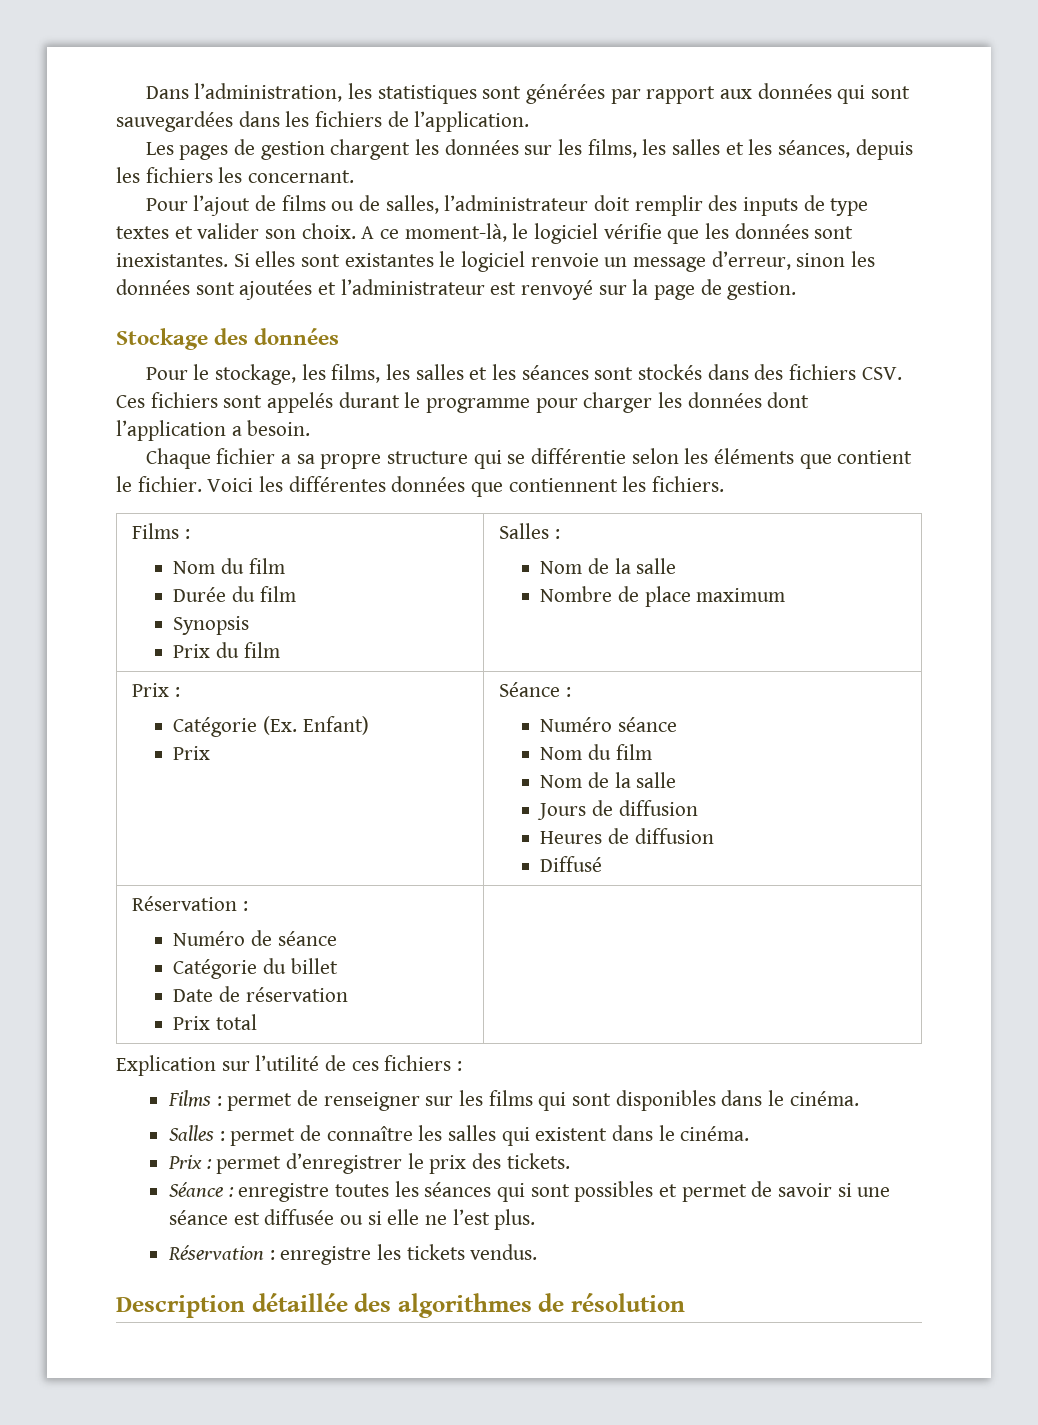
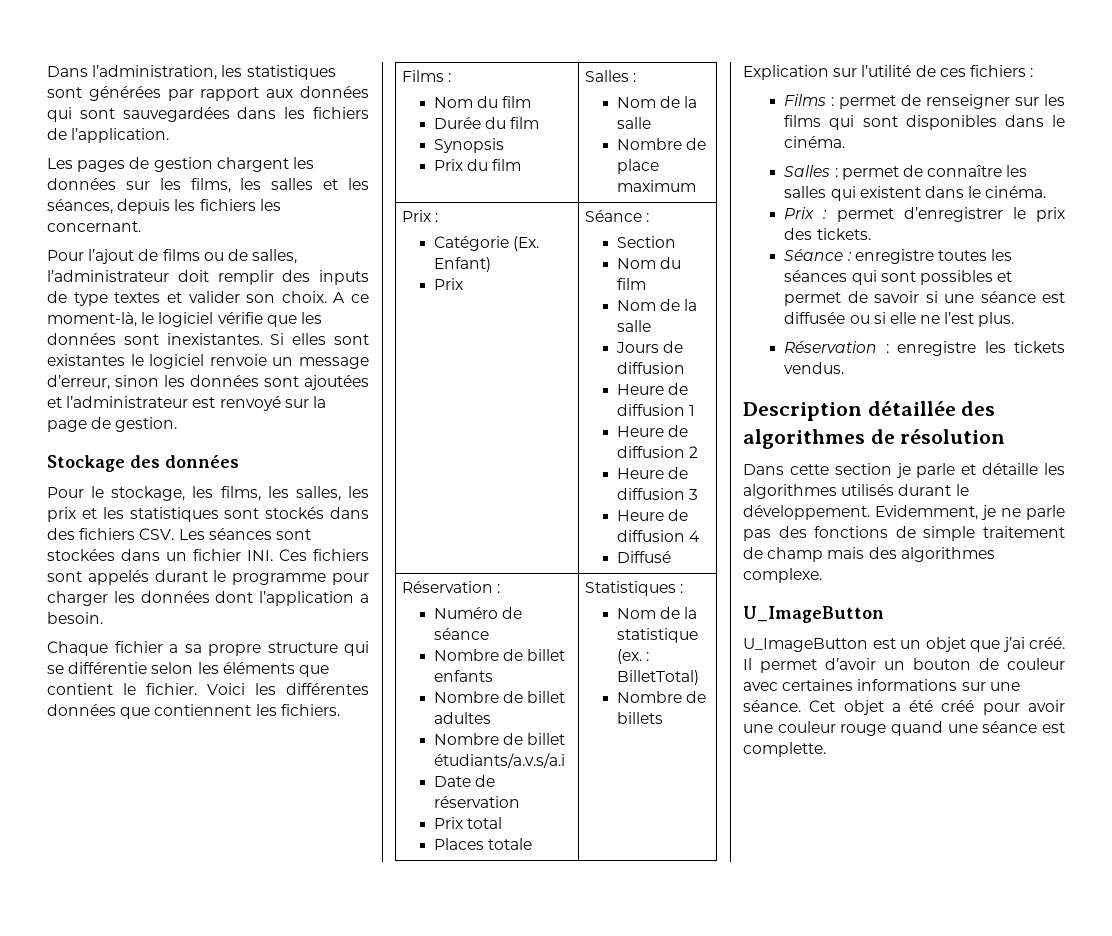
- Pour le stockage, les films, les salles et les séances sont stockés dans des fichiers CSV. Ces fichiers sont appelés durant le programme pour charger les données dont l’application a besoin.
+ Pour le stockage, les films, les salles, les prix et les statistiques sont stockés dans des fichiers CSV. Les séances sont stockées dans un fichier INI. Ces fichiers sont appelés durant le programme pour charger les données dont l’application a besoin.
  Voici les différentes données que contiennent les fichiers.
  Films :
  Nom du film
  Durée du film
  Synopsis
  Prix du film | Salles :
  Nom de la salle
  Nombre de place maximum
  Prix :
  Catégorie (Ex. Enfant)
  Prix | Séance :
- Numéro séance
+ Section
  Nom du film
  Nom de la salle
  Jours de diffusion
- Heures de diffusion
+ Heure de diffusion 1
+ Heure de diffusion 2
+ Heure de diffusion 3
+ Heure de diffusion 4
  Diffusé
  Réservation :
  Numéro de séance
- Catégorie du billet
+ Nombre de billet enfants
+ Nombre de billet adultes
+ Nombre de billet étudiants/a.v.s/a.i
  Date de réservation
- Prix total |
+ Prix total
+ Places totale | Statistiques :
+ Nom de la statistique (ex. : BilletTotal)
+ Nombre de billets
+ Dans cette section je parle et détaille les algorithmes utilisés durant le développement. Evidemment, je ne parle pas des fonctions de simple traitement de champ mais des algorithmes complexe.
+ U_ImageButton
+ U_ImageButton est un objet que j’ai créé. Il permet d’avoir un bouton de couleur avec certaines informations sur une séance. Cet objet a été créé pour avoir une couleur rouge quand une séance est complette.

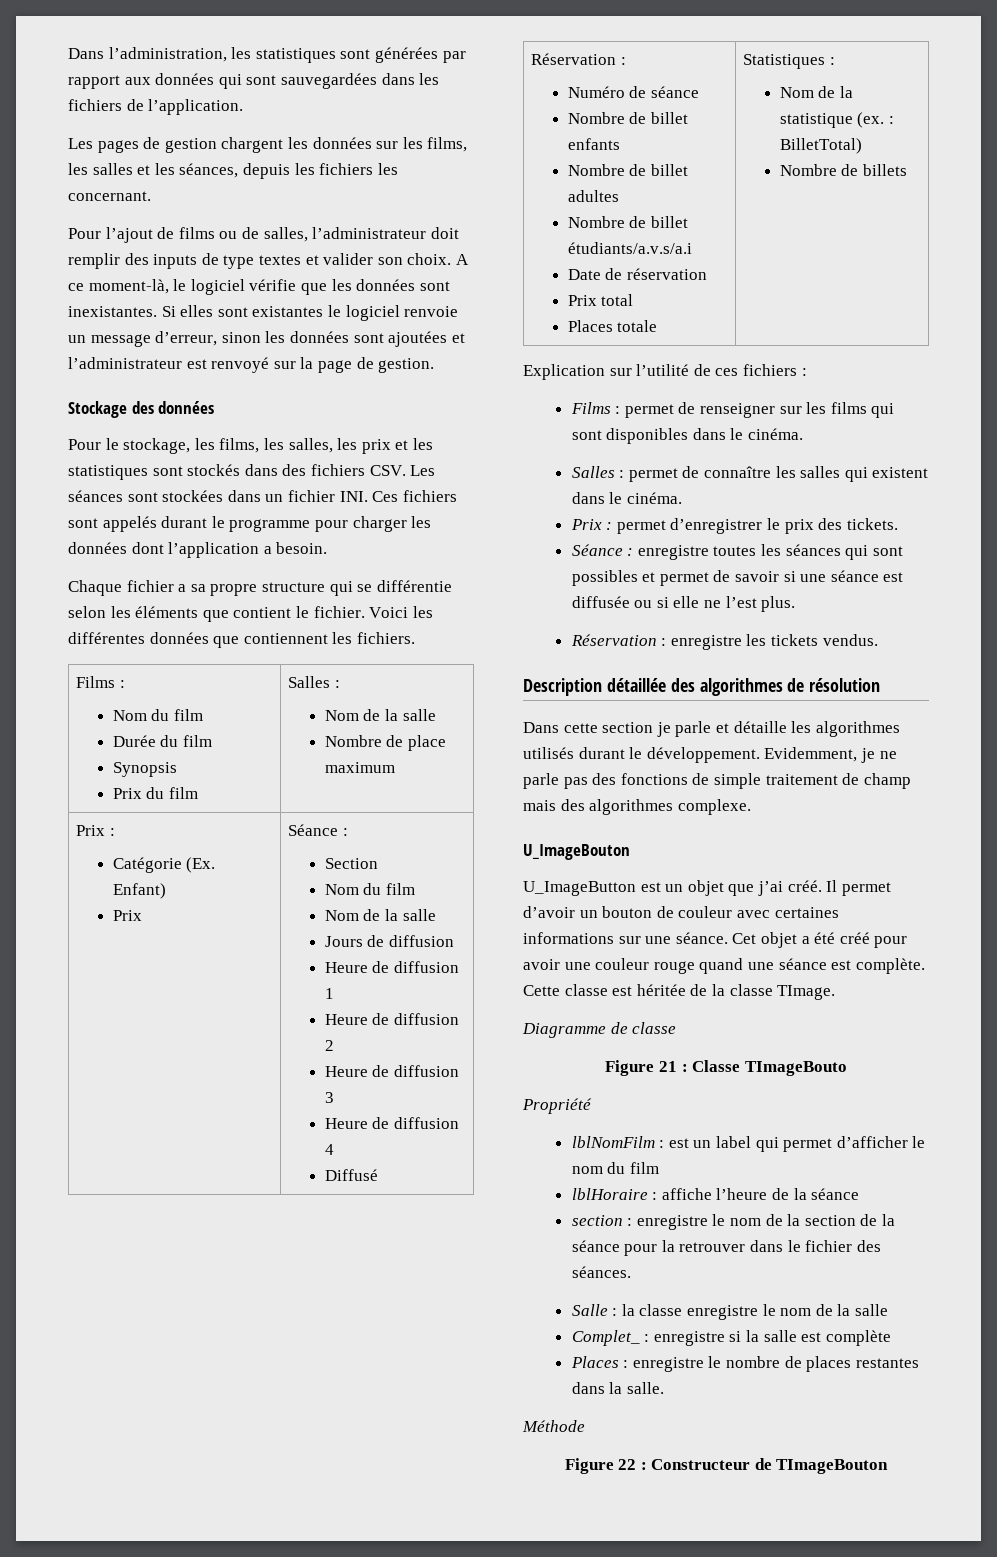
  Evidemment, je ne parle pas des fonctions de simple traitement de champ mais des algorithmes complexe.
- U_ImageButton
+ U_ImageBouton
- Cet objet a été créé pour avoir une couleur rouge quand une séance est complette.
+ Cet objet a été créé pour avoir une couleur rouge quand une séance est complète. Cette classe est héritée de la classe TImage.
+ Diagramme de classe
+ Figure 21 : Classe TImageBouto
+ Propriété
+ lblNomFilm : est un label qui permet d’afficher le nom du film
+ lblHoraire : affiche l’heure de la séance
+ section : enregistre le nom de la section de la séance pour la retrouver dans le fichier des séances.
+ Salle : la classe enregistre le nom de la salle
+ Complet_ : enregistre si la salle est complète
+ Places : enregistre le nombre de places restantes dans la salle.
+ Méthode
+ Figure 22 : Constructeur de TImageBouton

